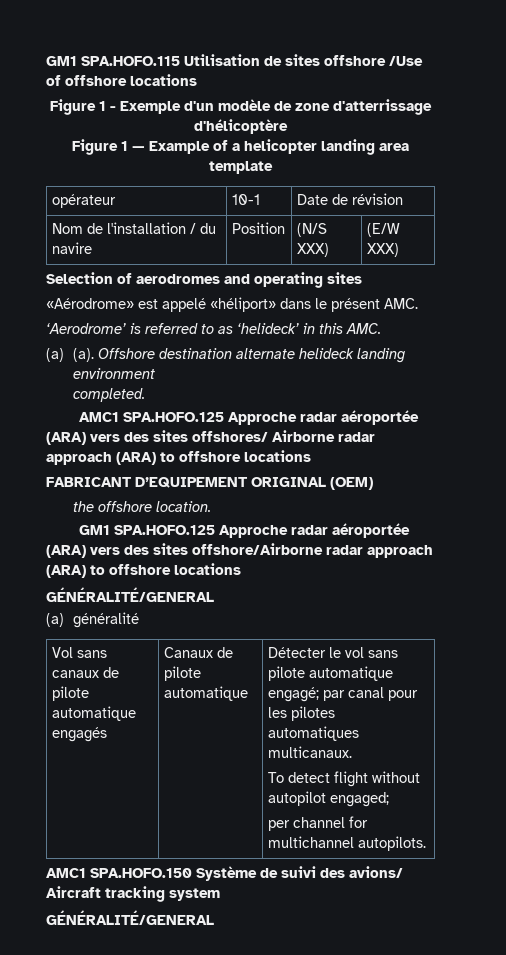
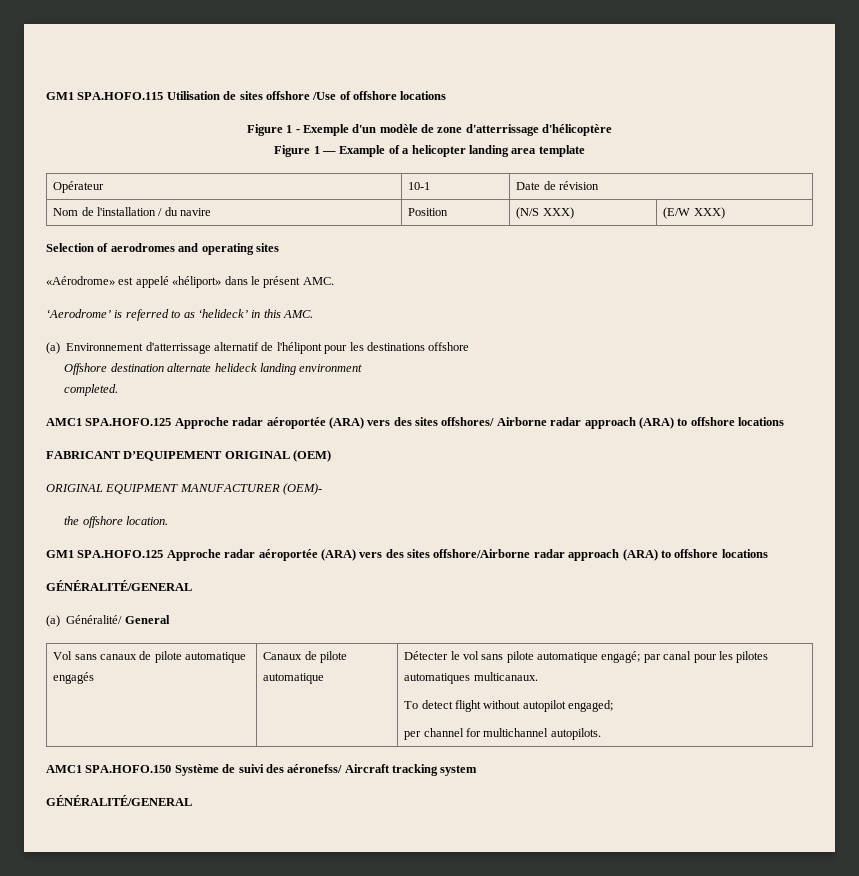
- opérateur | 10-1 | Date de révision
+ Opérateur | 10-1 | Date de révision
- (a) (a). Offshore destination alternate helideck landing environment
+ (a) Environnement d'atterrissage alternatif de l'hélipont pour les destinations offshore
+ Offshore destination alternate helideck landing environment
+ ORIGINAL EQUIPMENT MANUFACTURER (OEM)-
- (a) généralité
+ (a) Généralité/ General
- AMC1 SPA.HOFO.150 Système de suivi des avions/ Aircraft tracking system
+ AMC1 SPA.HOFO.150 Système de suivi des aéronefss/ Aircraft tracking system

